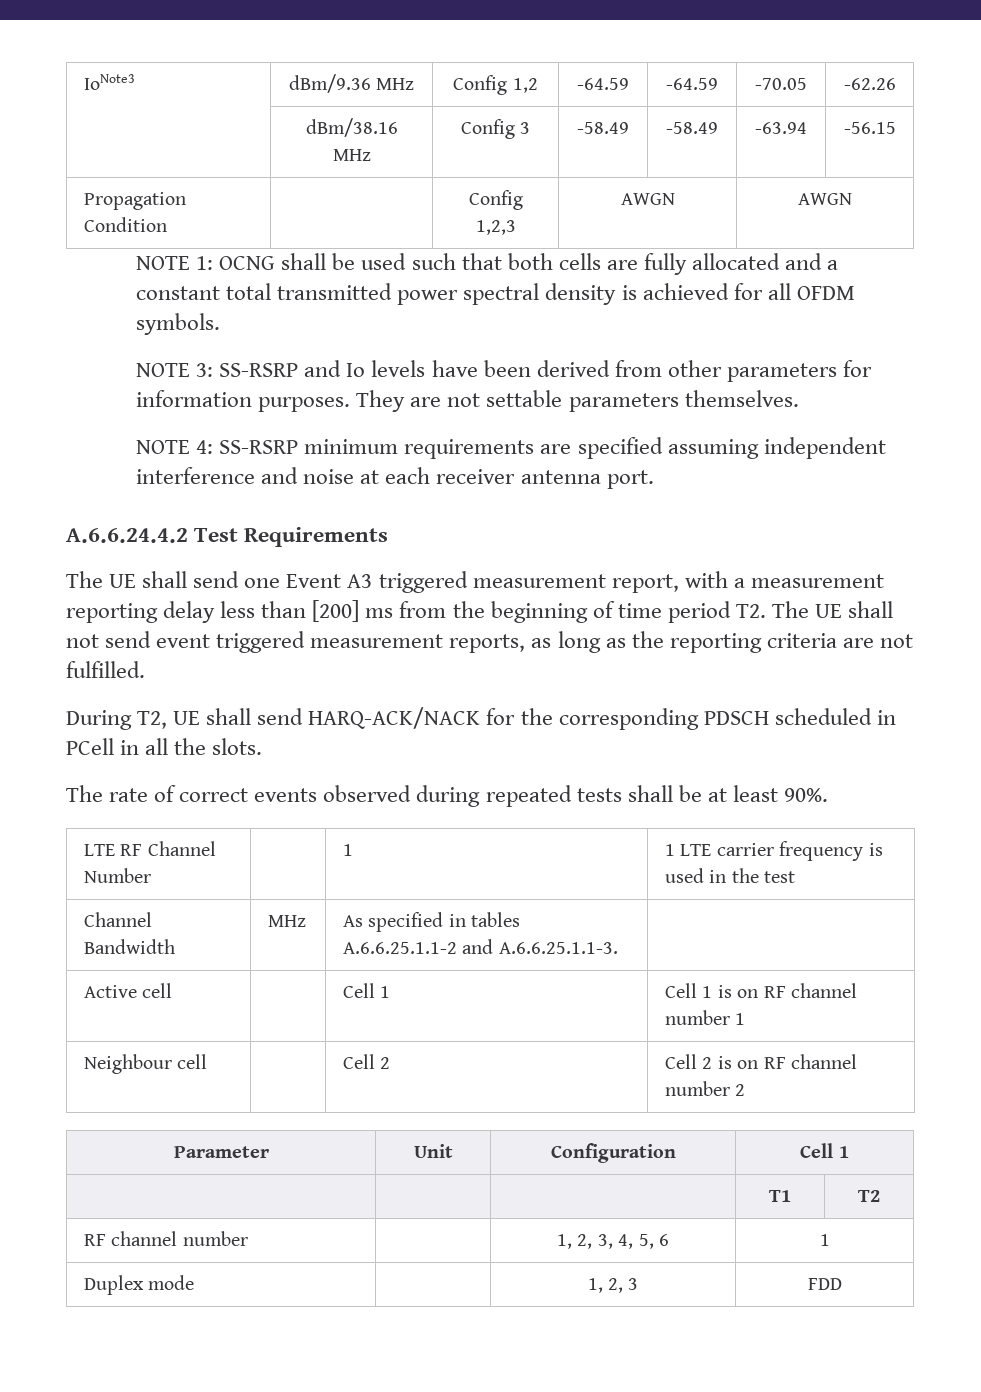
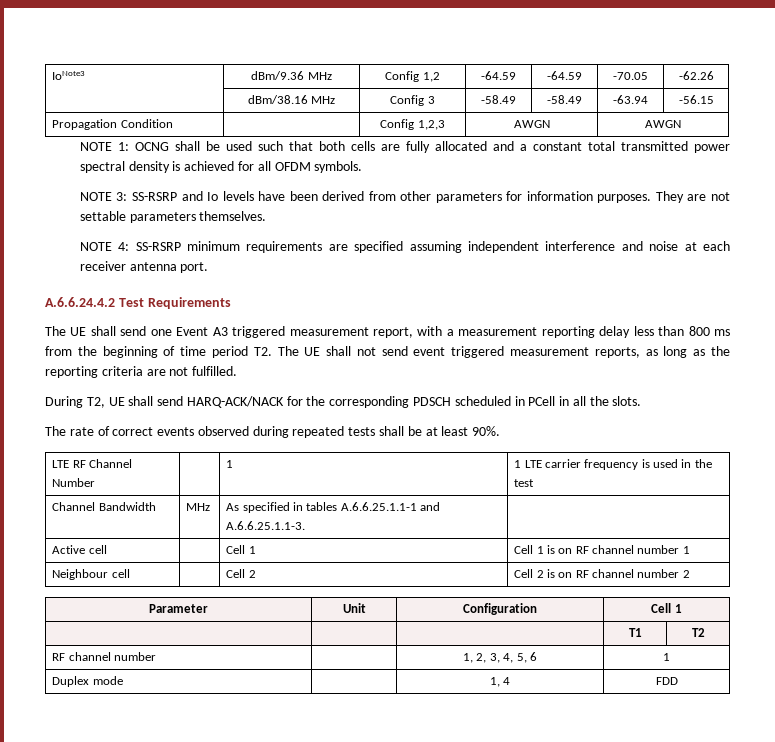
- The UE shall send one Event A3 triggered measurement report, with a measurement reporting delay less than [200] ms from the beginning of time period T2. The UE shall not send event triggered measurement reports, as long as the reporting criteria are not fulfilled.
+ The UE shall send one Event A3 triggered measurement report, with a measurement reporting delay less than 800 ms from the beginning of time period T2. The UE shall not send event triggered measurement reports, as long as the reporting criteria are not fulfilled.
- Channel Bandwidth | MHz | As specified in tables A.6.6.25.1.1-2 and A.6.6.25.1.1-3. |
+ Channel Bandwidth | MHz | As specified in tables A.6.6.25.1.1-1 and A.6.6.25.1.1-3. |
- Duplex mode | | 1, 2, 3 | FDD
+ Duplex mode | | 1, 4 | FDD

